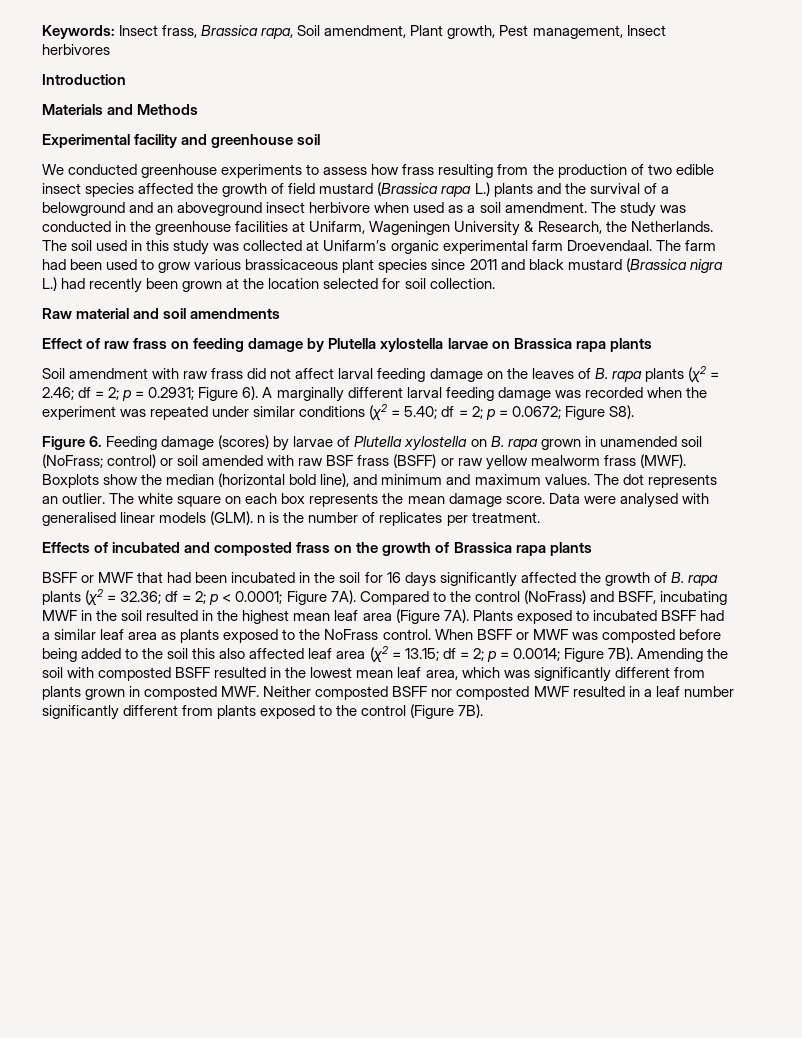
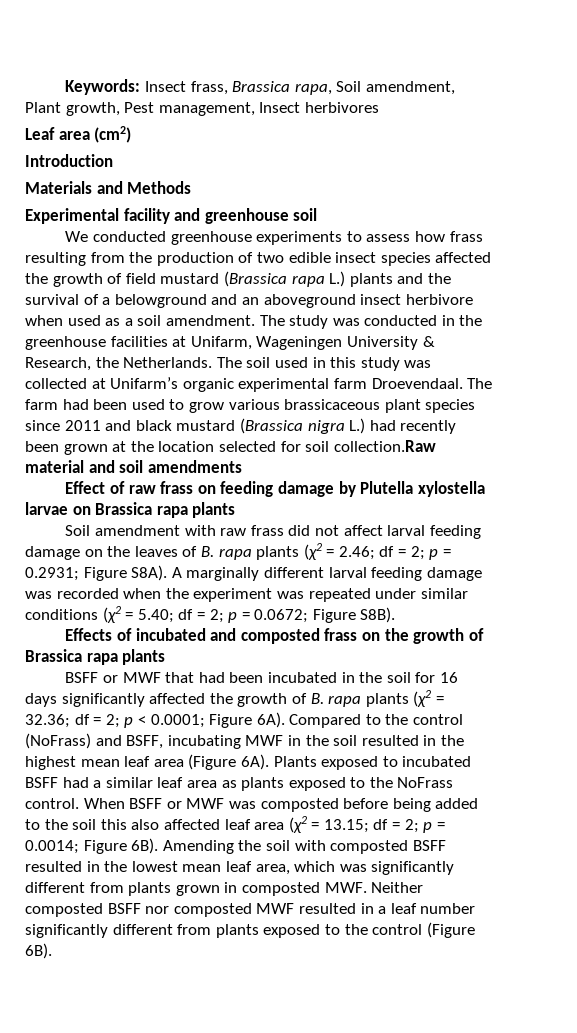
+ Leaf area (cm2)
- The farm had been used to grow various brassicaceous plant species since 2011 and black mustard (Brassica nigra L.) had recently been grown at the location selected for soil collection.
- Raw material and soil amendments
+ The farm had been used to grow various brassicaceous plant species since 2011 and black mustard (Brassica nigra L.) had recently been grown at the location selected for soil collection.Raw material and soil amendments
- Soil amendment with raw frass did not affect larval feeding damage on the leaves of B. rapa plants (χ2 = 2.46; df = 2; p = 0.2931; Figure 6).
+ Soil amendment with raw frass did not affect larval feeding damage on the leaves of B. rapa plants (χ2 = 2.46; df = 2; p = 0.2931; Figure S8A).
- A marginally different larval feeding damage was recorded when the experiment was repeated under similar conditions (χ2 = 5.40; df = 2; p = 0.0672; Figure S8).
- Figure 6. Feeding damage (scores) by larvae of Plutella xylostella on B. rapa grown in unamended soil (NoFrass; control) or soil amended with raw BSF frass (BSFF) or raw yellow mealworm frass (MWF). Boxplots show the median (horizontal bold line), and minimum and maximum values. The dot represents an outlier. The white square on each box represents the mean damage score. Data were analysed with generalised linear models (GLM). n is the number of replicates per treatment.
+ A marginally different larval feeding damage was recorded when the experiment was repeated under similar conditions (χ2 = 5.40; df = 2; p = 0.0672; Figure S8B).
- BSFF or MWF that had been incubated in the soil for 16 days significantly affected the growth of B. rapa plants (χ2 = 32.36; df = 2; p < 0.0001; Figure 7A).
+ BSFF or MWF that had been incubated in the soil for 16 days significantly affected the growth of B. rapa plants (χ2 = 32.36; df = 2; p < 0.0001; Figure 6A).
- Compared to the control (NoFrass) and BSFF, incubating MWF in the soil resulted in the highest mean leaf area (Figure 7A).
+ Compared to the control (NoFrass) and BSFF, incubating MWF in the soil resulted in the highest mean leaf area (Figure 6A).
- When BSFF or MWF was composted before being added to the soil this also affected leaf area (χ2 = 13.15; df = 2; p = 0.0014; Figure 7B).
+ When BSFF or MWF was composted before being added to the soil this also affected leaf area (χ2 = 13.15; df = 2; p = 0.0014; Figure 6B).
- Amending the soil with composted BSFF resulted in the lowest mean leaf area, which was significantly different from plants grown in composted MWF. Neither composted BSFF nor composted MWF resulted in a leaf number significantly different from plants exposed to the control (Figure 7B).
+ Amending the soil with composted BSFF resulted in the lowest mean leaf area, which was significantly different from plants grown in composted MWF. Neither composted BSFF nor composted MWF resulted in a leaf number significantly different from plants exposed to the control (Figure 6B).

